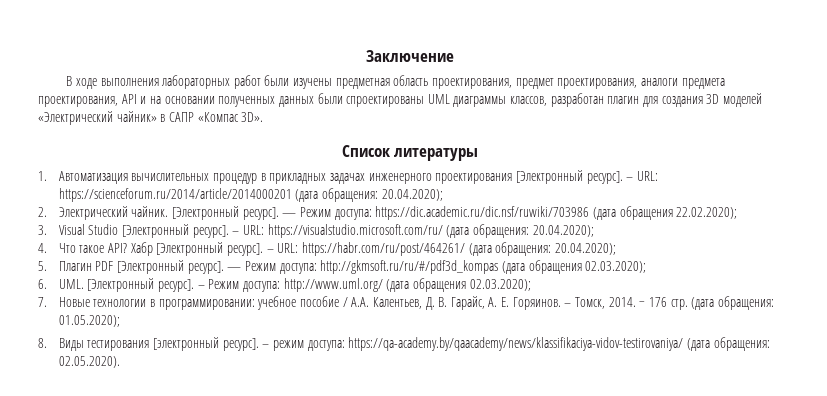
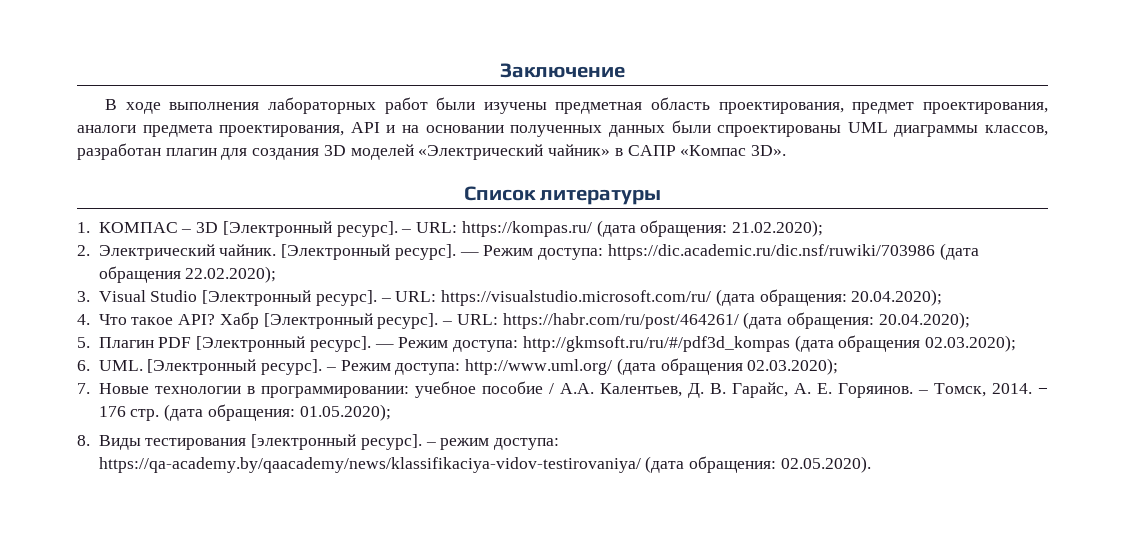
- 1. Автоматизация вычислительных процедур в прикладных задачах инженерного проектирования [Электронный ресурс]. – URL: https://scienceforum.ru/2014/article/2014000201 (дата обращения: 20.04.2020);
+ 1. КОМПАС – 3D [Электронный ресурс]. – URL: https://kompas.ru/ (дата обращения: 21.02.2020);

